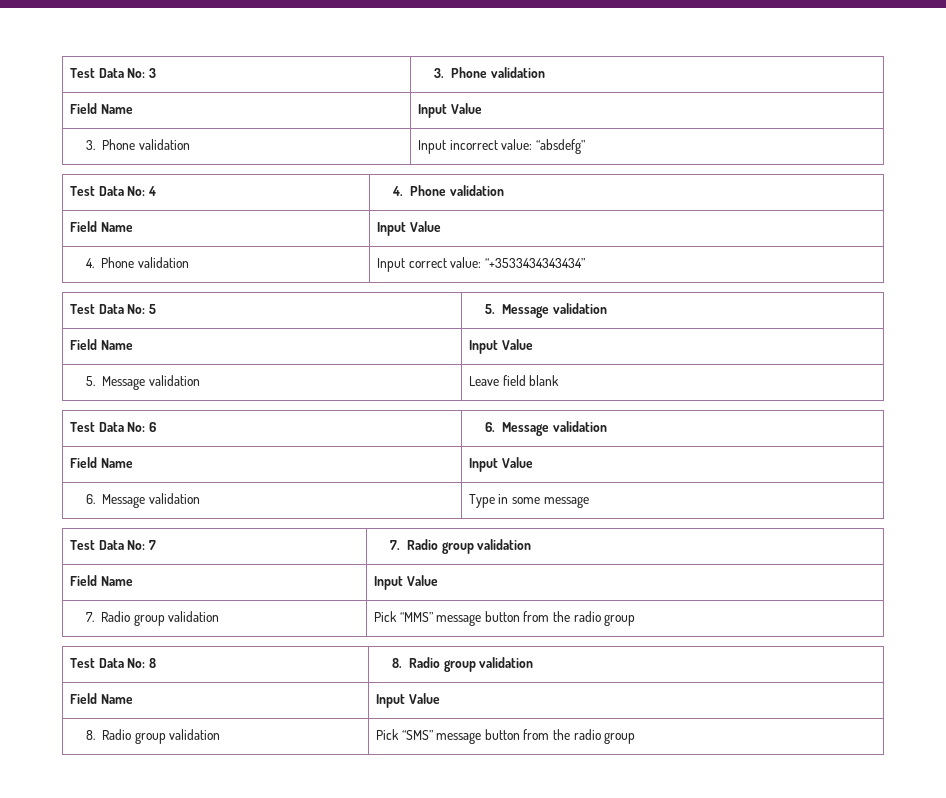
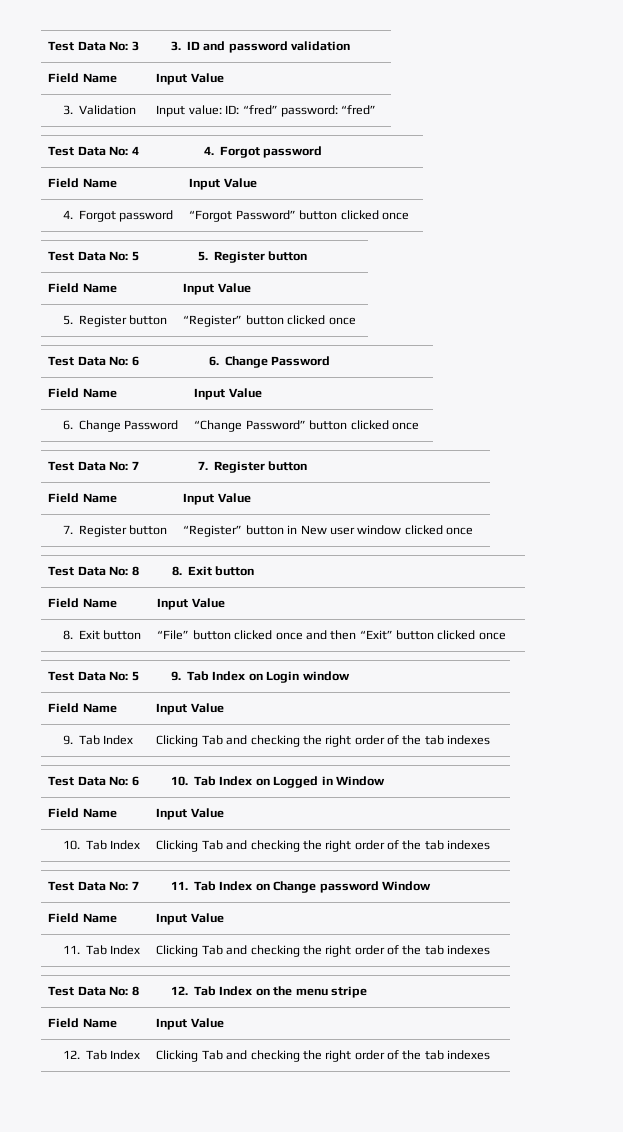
- Test Data No: 3 | 3. Phone validation
+ Test Data No: 3 | 3. ID and password validation
- 3. Phone validation | Input incorrect value: “absdefg”
+ 3. Validation | Input value: ID: “fred” password: “fred”
- Test Data No: 4 | 4. Phone validation
+ Test Data No: 4 | 4. Forgot password
- 4. Phone validation | Input correct value: “+3533434343434”
+ 4. Forgot password | “Forgot Password” button clicked once
- Test Data No: 5 | 5. Message validation
+ Test Data No: 5 | 5. Register button
- 5. Message validation | Leave field blank
+ 5. Register button | “Register” button clicked once
- Test Data No: 6 | 6. Message validation
+ Test Data No: 6 | 6. Change Password
- 6. Message validation | Type in some message
+ 6. Change Password | “Change Password” button clicked once
- Test Data No: 7 | 7. Radio group validation
+ Test Data No: 7 | 7. Register button
- 7. Radio group validation | Pick “MMS” message button from the radio group
+ 7. Register button | “Register” button in New user window clicked once
- Test Data No: 8 | 8. Radio group validation
+ Test Data No: 8 | 8. Exit button
- 8. Radio group validation | Pick “SMS” message button from the radio group
+ 8. Exit button | “File” button clicked once and then “Exit” button clicked once
+ Test Data No: 5 | 9. Tab Index on Login window
+ Field Name | Input Value
+ 9. Tab Index | Clicking Tab and checking the right order of the tab indexes
+ Test Data No: 6 | 10. Tab Index on Logged in Window
+ Field Name | Input Value
+ 10. Tab Index | Clicking Tab and checking the right order of the tab indexes
+ Test Data No: 7 | 11. Tab Index on Change password Window
+ Field Name | Input Value
+ 11. Tab Index | Clicking Tab and checking the right order of the tab indexes
+ Test Data No: 8 | 12. Tab Index on the menu stripe
+ Field Name | Input Value
+ 12. Tab Index | Clicking Tab and checking the right order of the tab indexes

